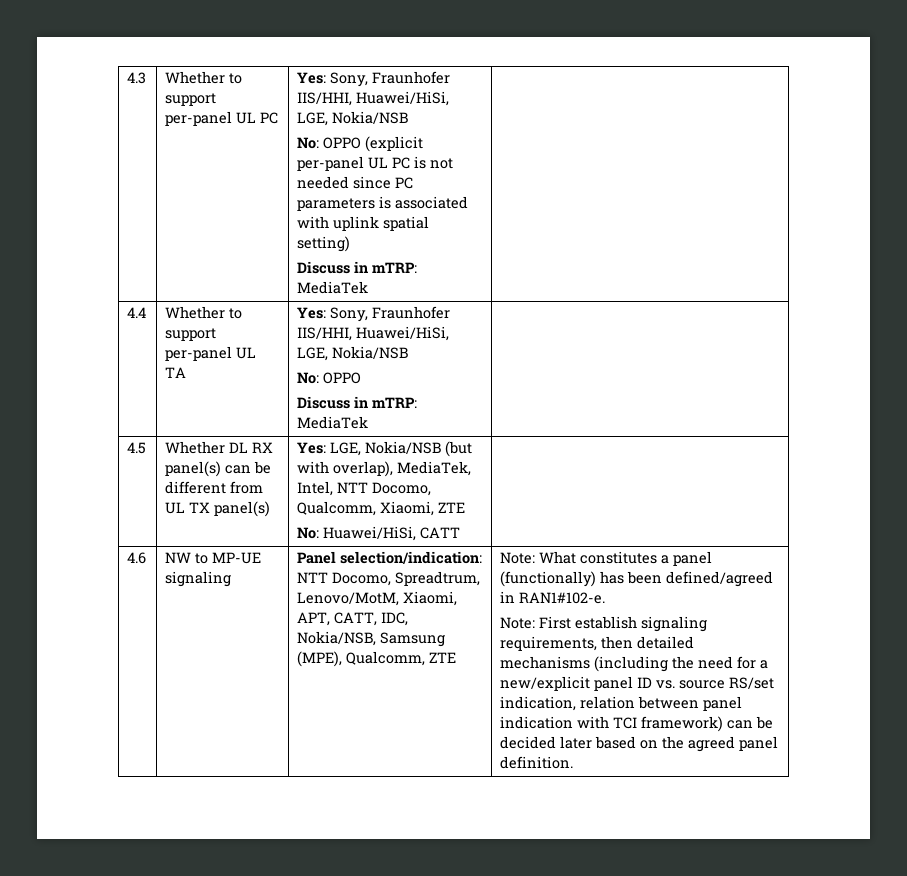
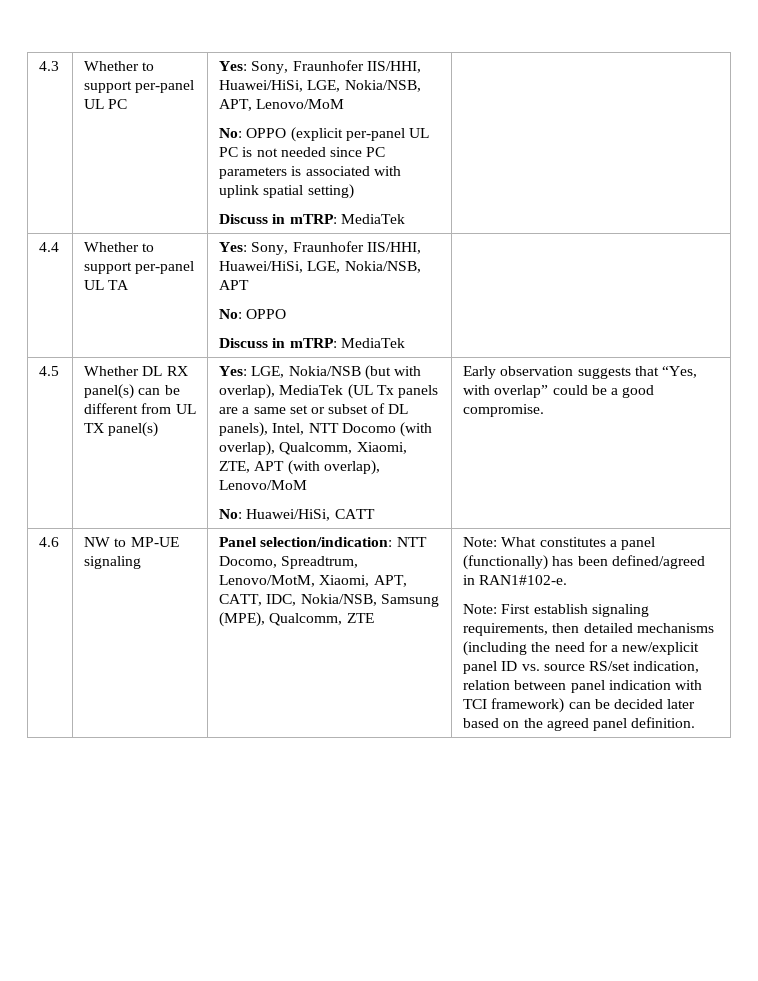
- 4.3 | Whether to support per-panel UL PC | Yes: Sony, Fraunhofer IIS/HHI, Huawei/HiSi, LGE, Nokia/NSB
+ 4.3 | Whether to support per-panel UL PC | Yes: Sony, Fraunhofer IIS/HHI, Huawei/HiSi, LGE, Nokia/NSB, APT, Lenovo/MoM
- 4.4 | Whether to support per-panel UL TA | Yes: Sony, Fraunhofer IIS/HHI, Huawei/HiSi, LGE, Nokia/NSB
+ 4.4 | Whether to support per-panel UL TA | Yes: Sony, Fraunhofer IIS/HHI, Huawei/HiSi, LGE, Nokia/NSB, APT
- Yes: LGE, Nokia/NSB (but with overlap), MediaTek, Intel, NTT Docomo, Qualcomm, Xiaomi, ZTE
- No: Huawei/HiSi, CATT
+ Yes: LGE, Nokia/NSB (but with overlap), MediaTek (UL Tx panels are a same set or subset of DL panels), Intel, NTT Docomo (with overlap), Qualcomm, Xiaomi, ZTE, APT (with overlap), Lenovo/MoM
+ No: Huawei/HiSi, CATT | Early observation suggests that “Yes, with overlap” could be a good compromise.

